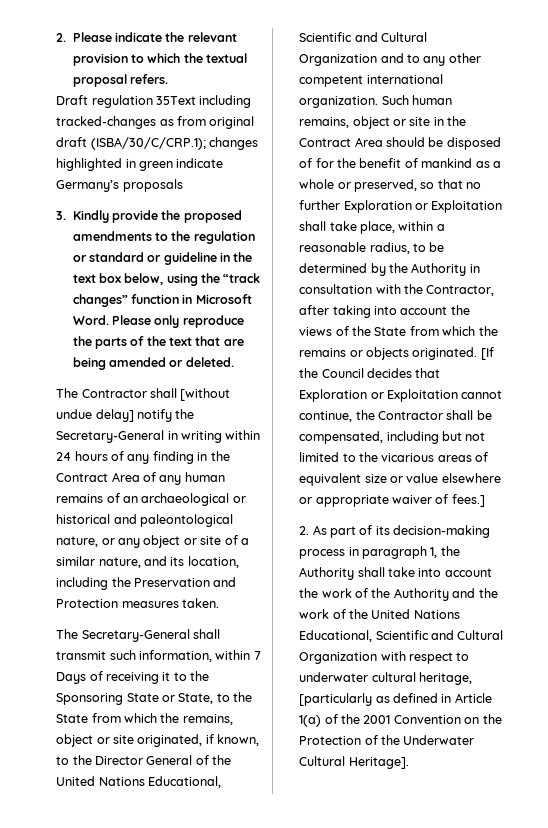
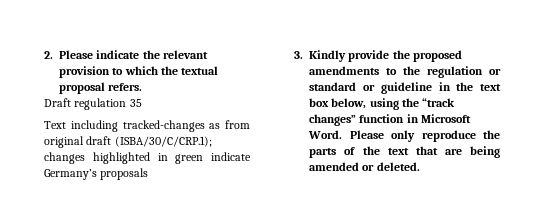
- Draft regulation 35Text including tracked-changes as from original draft (ISBA/30/C/CRP.1); changes highlighted in green indicate Germany’s proposals
+ Draft regulation 35
+ Text including tracked-changes as from original draft (ISBA/30/C/CRP.1); changes highlighted in green indicate Germany’s proposals
- The Contractor shall [without undue delay] notify the Secretary-General in writing within 24 hours of any finding in the Contract Area of any human remains of an archaeological or historical and paleontological nature, or any object or site of a similar nature, and its location, including the Preservation and Protection measures taken.
- The Secretary-General shall transmit such information, within 7 Days of receiving it to the Sponsoring State or State, to the State from which the remains, object or site originated, if known, to the Director General of the United Nations Educational, Scientific and Cultural Organization and to any other competent international organization. Such human remains, object or site in the Contract Area should be disposed of for the benefit of mankind as a whole or preserved, so that no further Exploration or Exploitation shall take place, within a reasonable radius, to be determined by the Authority in consultation with the Contractor, after taking into account the views of the State from which the remains or objects originated. [If the Council decides that Exploration or Exploitation cannot continue, the Contractor shall be compensated, including but not limited to the vicarious areas of equivalent size or value elsewhere or appropriate waiver of fees.]
- 2. As part of its decision-making process in paragraph 1, the Authority shall take into account the work of the Authority and the work of the United Nations Educational, Scientific and Cultural Organization with respect to underwater cultural heritage, [particularly as defined in Article 1(a) of the 2001 Convention on the Protection of the Underwater Cultural Heritage].

